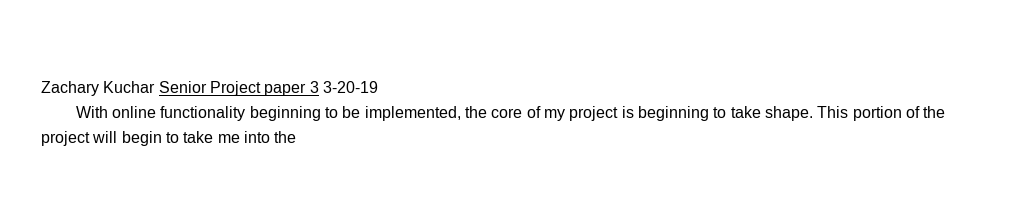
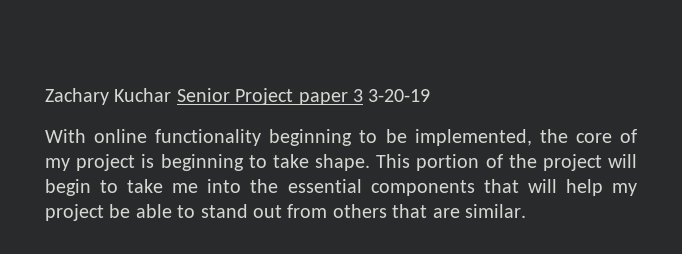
- This portion of the project will begin to take me into the
+ This portion of the project will begin to take me into the essential components that will help my project be able to stand out from others that are similar.

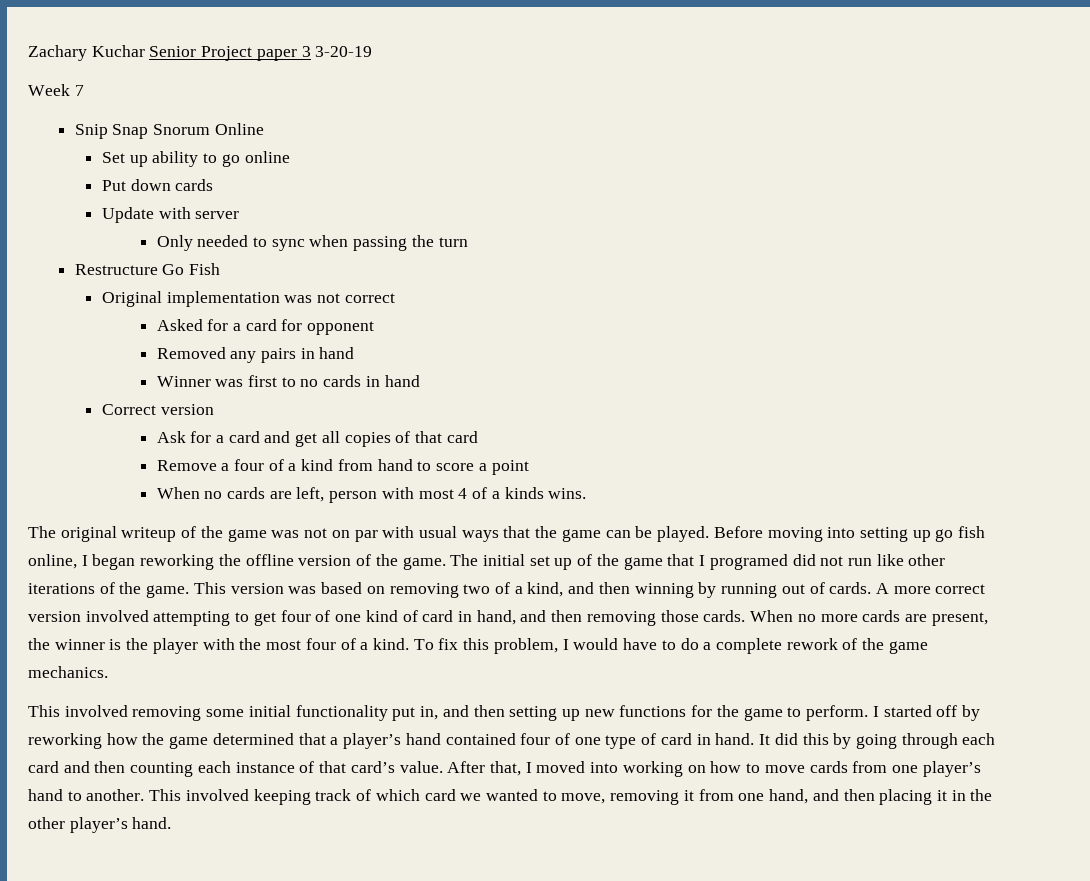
- With online functionality beginning to be implemented, the core of my project is beginning to take shape. This portion of the project will begin to take me into the essential components that will help my project be able to stand out from others that are similar.
+ Week 7
+ Snip Snap Snorum Online
+ Set up ability to go online
+ Put down cards
+ Update with server
+ Only needed to sync when passing the turn
+ Restructure Go Fish
+ Original implementation was not correct
+ Asked for a card for opponent
+ Removed any pairs in hand
+ Winner was first to no cards in hand
+ Correct version
+ Ask for a card and get all copies of that card
+ Remove a four of a kind from hand to score a point
+ When no cards are left, person with most 4 of a kinds wins.
+ The original writeup of the game was not on par with usual ways that the game can be played. Before moving into setting up go fish online, I began reworking the offline version of the game. The initial set up of the game that I programed did not run like other iterations of the game. This version was based on removing two of a kind, and then winning by running out of cards. A more correct version involved attempting to get four of one kind of card in hand, and then removing those cards. When no more cards are present, the winner is the player with the most four of a kind. To fix this problem, I would have to do a complete rework of the game mechanics.
+ This involved removing some initial functionality put in, and then setting up new functions for the game to perform. I started off by reworking how the game determined that a player’s hand contained four of one type of card in hand. It did this by going through each card and then counting each instance of that card’s value. After that, I moved into working on how to move cards from one player’s hand to another. This involved keeping track of which card we wanted to move, removing it from one hand, and then placing it in the other player’s hand.

